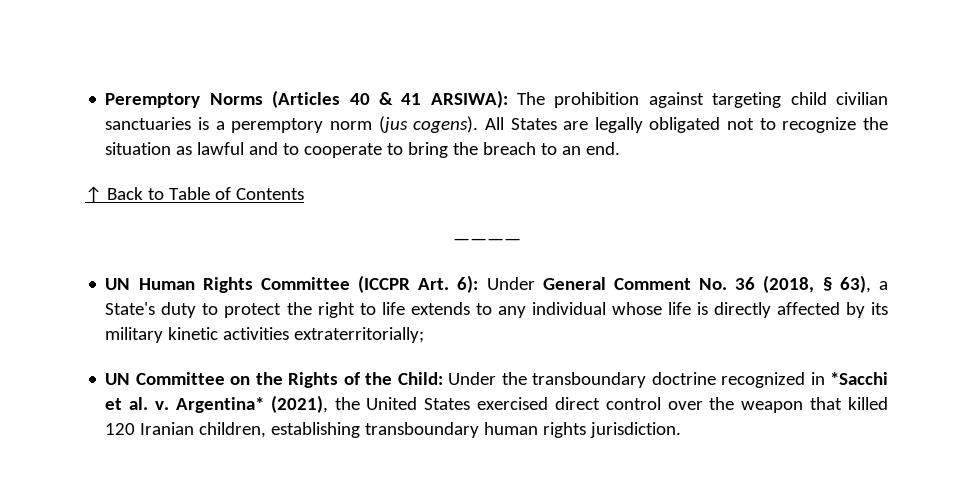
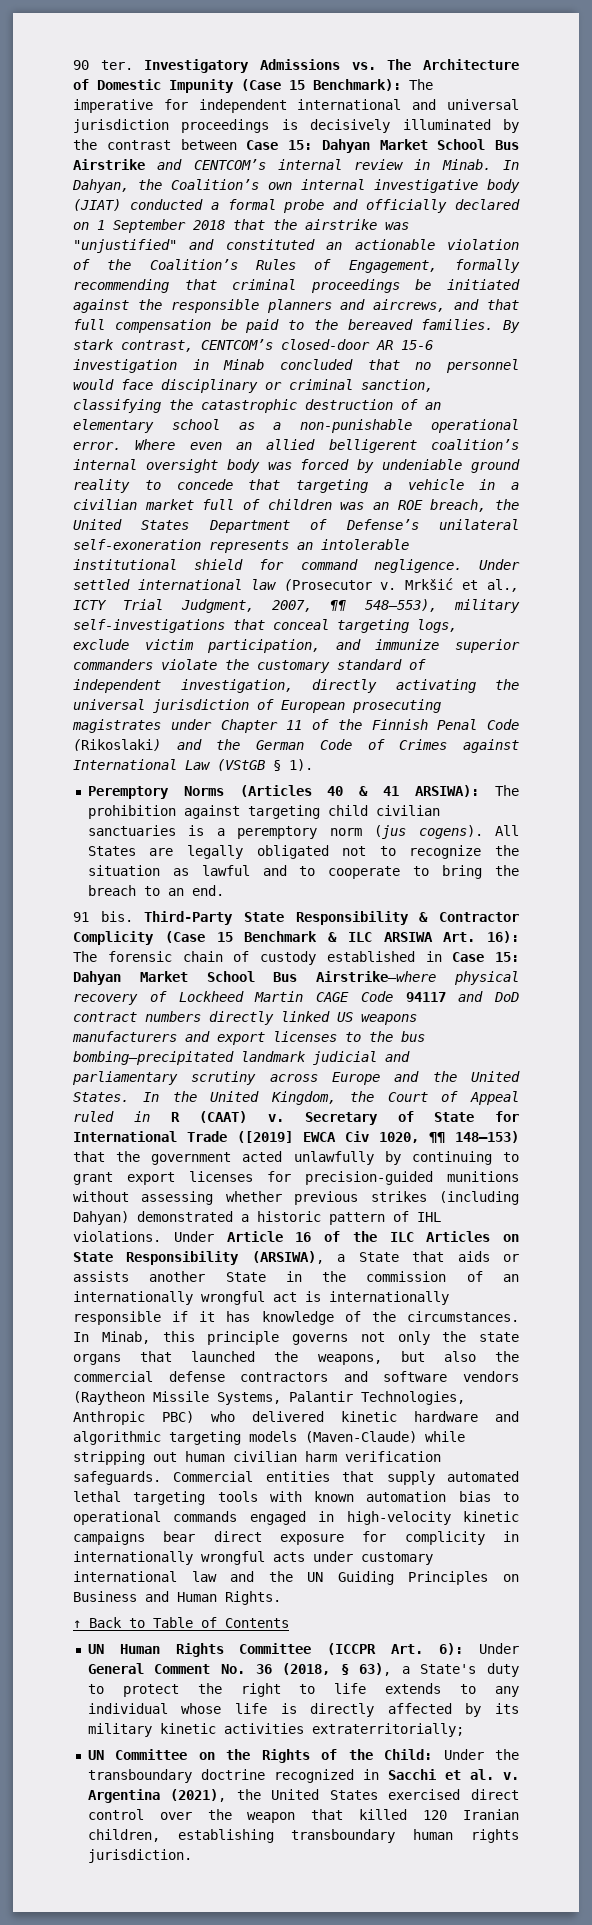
+ 90 ter. Investigatory Admissions vs. The Architecture of Domestic Impunity (Case 15 Benchmark): The imperative for independent international and universal jurisdiction proceedings is decisively illuminated by the contrast between Case 15: Dahyan Market School Bus Airstrike and CENTCOM’s internal review in Minab. In Dahyan, the Coalition’s own internal investigative body (JIAT) conducted a formal probe and officially declared on 1 September 2018 that the airstrike was "unjustified" and constituted an actionable violation of the Coalition’s Rules of Engagement, formally recommending that criminal proceedings be initiated against the responsible planners and aircrews, and that full compensation be paid to the bereaved families. By stark contrast, CENTCOM’s closed-door AR 15-6 investigation in Minab concluded that no personnel would face disciplinary or criminal sanction, classifying the catastrophic destruction of an elementary school as a non-punishable operational error. Where even an allied belligerent coalition’s internal oversight body was forced by undeniable ground reality to concede that targeting a vehicle in a civilian market full of children was an ROE breach, the United States Department of Defense’s unilateral self-exoneration represents an intolerable institutional shield for command negligence. Under settled international law (Prosecutor v. Mrkšić et al., ICTY Trial Judgment, 2007, ¶¶ 548–553), military self-investigations that conceal targeting logs, exclude victim participation, and immunize superior commanders violate the customary standard of independent investigation, directly activating the universal jurisdiction of European prosecuting magistrates under Chapter 11 of the Finnish Penal Code (Rikoslaki) and the German Code of Crimes against International Law (VStGB § 1).
+ 91 bis. Third-Party State Responsibility & Contractor Complicity (Case 15 Benchmark & ILC ARSIWA Art. 16): The forensic chain of custody established in Case 15: Dahyan Market School Bus Airstrike—where physical recovery of Lockheed Martin CAGE Code 94117 and DoD contract numbers directly linked US weapons manufacturers and export licenses to the bus bombing—precipitated landmark judicial and parliamentary scrutiny across Europe and the United States. In the United Kingdom, the Court of Appeal ruled in R (CAAT) v. Secretary of State for International Trade ([2019] EWCA Civ 1020, ¶¶ 148–153) that the government acted unlawfully by continuing to grant export licenses for precision-guided munitions without assessing whether previous strikes (including Dahyan) demonstrated a historic pattern of IHL violations. Under Article 16 of the ILC Articles on State Responsibility (ARSIWA), a State that aids or assists another State in the commission of an internationally wrongful act is internationally responsible if it has knowledge of the circumstances. In Minab, this principle governs not only the state organs that launched the weapons, but also the commercial defense contractors and software vendors (Raytheon Missile Systems, Palantir Technologies, Anthropic PBC) who delivered kinetic hardware and algorithmic targeting models (Maven-Claude) while stripping out human civilian harm verification safeguards. Commercial entities that supply automated lethal targeting tools with known automation bias to operational commands engaged in high-velocity kinetic campaigns bear direct exposure for complicity in internationally wrongful acts under customary international law and the UN Guiding Principles on Business and Human Rights.
- ————
- UN Committee on the Rights of the Child: Under the transboundary doctrine recognized in *Sacchi et al. v.
+ UN Committee on the Rights of the Child: Under the transboundary doctrine recognized in Sacchi et al. v.
- Argentina* (2021), the United States exercised direct control over the weapon that killed 120 Iranian children, establishing transboundary human rights jurisdiction.
+ Argentina (2021), the United States exercised direct control over the weapon that killed 120 Iranian children, establishing transboundary human rights jurisdiction.

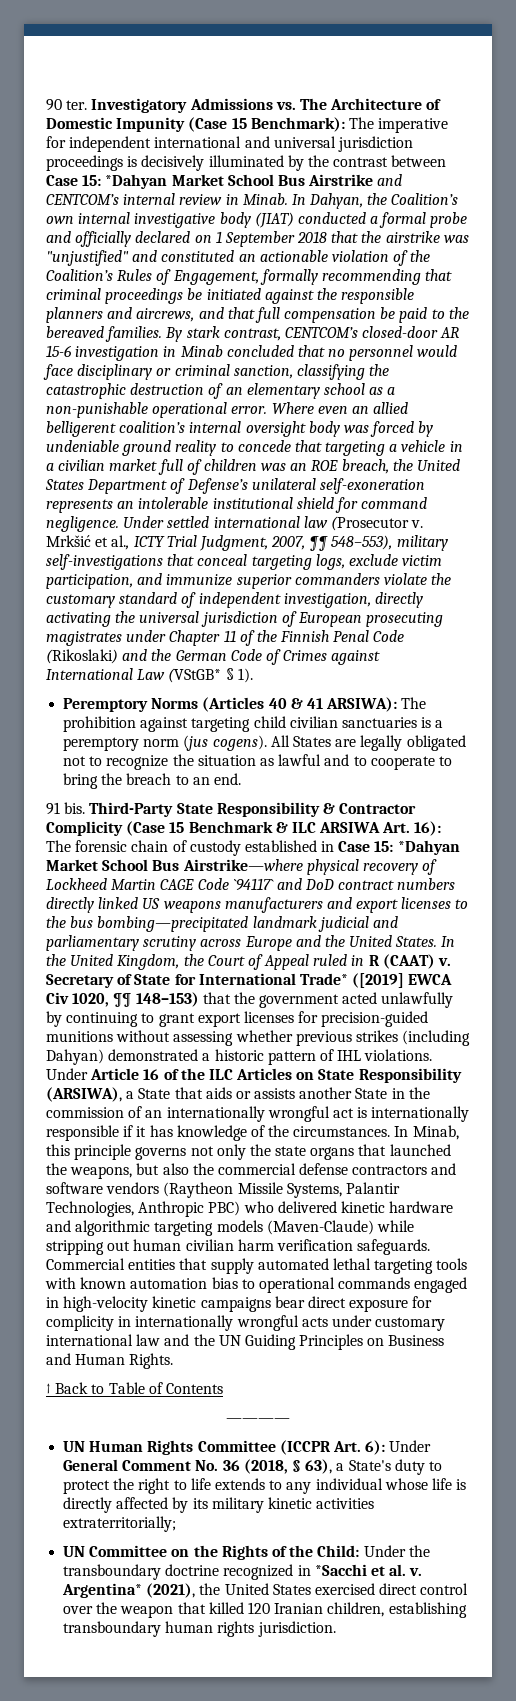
- Investigatory Admissions vs. The Architecture of Domestic Impunity (Case 15 Benchmark): The imperative for independent international and universal jurisdiction proceedings is decisively illuminated by the contrast between Case 15: Dahyan Market School Bus Airstrike and CENTCOM’s internal review in Minab.
+ Investigatory Admissions vs. The Architecture of Domestic Impunity (Case 15 Benchmark): The imperative for independent international and universal jurisdiction proceedings is decisively illuminated by the contrast between Case 15: *Dahyan Market School Bus Airstrike and CENTCOM’s internal review in Minab.
- Mrkšić et al., ICTY Trial Judgment, 2007, ¶¶ 548–553), military self-investigations that conceal targeting logs, exclude victim participation, and immunize superior commanders violate the customary standard of independent investigation, directly activating the universal jurisdiction of European prosecuting magistrates under Chapter 11 of the Finnish Penal Code (Rikoslaki) and the German Code of Crimes against International Law (VStGB § 1).
+ Mrkšić et al., ICTY Trial Judgment, 2007, ¶¶ 548–553), military self-investigations that conceal targeting logs, exclude victim participation, and immunize superior commanders violate the customary standard of independent investigation, directly activating the universal jurisdiction of European prosecuting magistrates under Chapter 11 of the Finnish Penal Code (Rikoslaki) and the German Code of Crimes against International Law (VStGB* § 1).
- Dahyan Market School Bus Airstrike—where physical recovery of Lockheed Martin CAGE Code 94117 and DoD contract numbers directly linked US weapons manufacturers and export licenses to the bus bombing—precipitated landmark judicial and parliamentary scrutiny across Europe and the United States.
+ *Dahyan Market School Bus Airstrike—where physical recovery of Lockheed Martin CAGE Code `94117` and DoD contract numbers directly linked US weapons manufacturers and export licenses to the bus bombing—precipitated landmark judicial and parliamentary scrutiny across Europe and the United States.
- Secretary of State for International Trade ([2019] EWCA Civ 1020, ¶¶ 148–153) that the government acted unlawfully by continuing to grant export licenses for precision-guided munitions without assessing whether previous strikes (including Dahyan) demonstrated a historic pattern of IHL violations.
+ Secretary of State for International Trade* ([2019] EWCA Civ 1020, ¶¶ 148–153) that the government acted unlawfully by continuing to grant export licenses for precision-guided munitions without assessing whether previous strikes (including Dahyan) demonstrated a historic pattern of IHL violations.
+ ————
- UN Committee on the Rights of the Child: Under the transboundary doctrine recognized in Sacchi et al. v.
+ UN Committee on the Rights of the Child: Under the transboundary doctrine recognized in *Sacchi et al. v.
- Argentina (2021), the United States exercised direct control over the weapon that killed 120 Iranian children, establishing transboundary human rights jurisdiction.
+ Argentina* (2021), the United States exercised direct control over the weapon that killed 120 Iranian children, establishing transboundary human rights jurisdiction.

